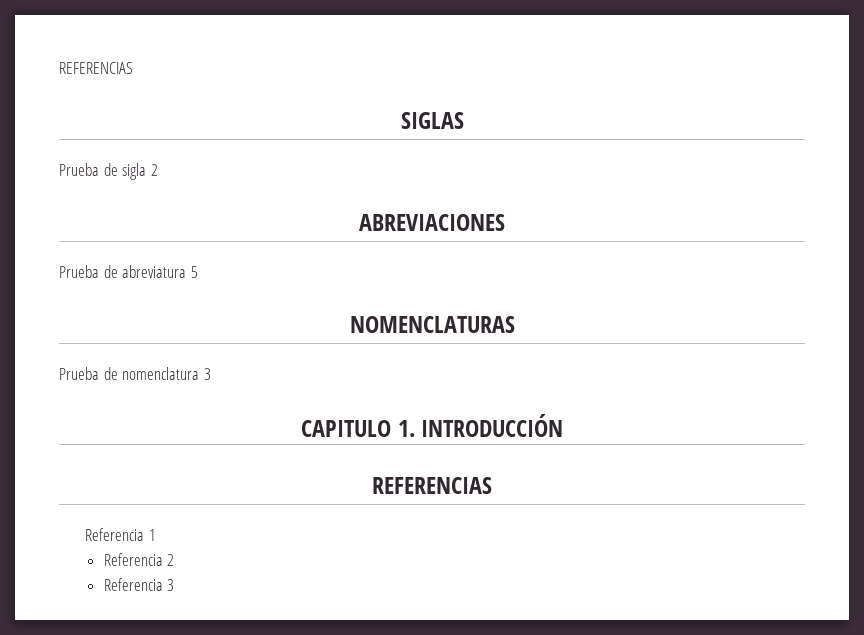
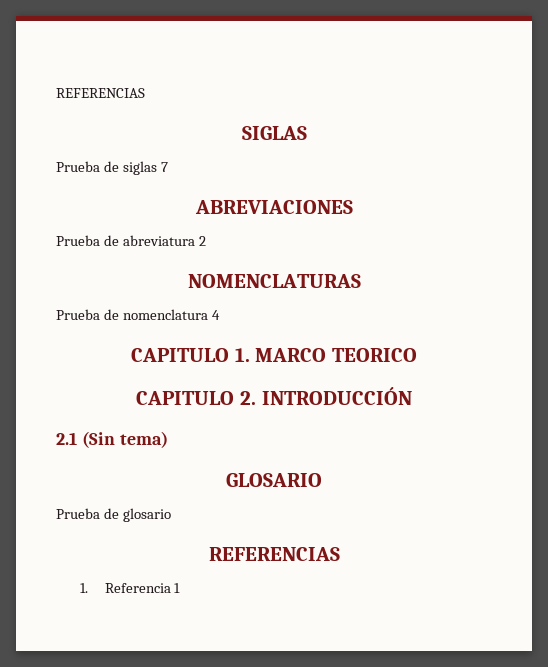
- Prueba de sigla 2
+ Prueba de siglas 7
- Prueba de abreviatura 5
+ Prueba de abreviatura 2
- Prueba de nomenclatura 3
+ Prueba de nomenclatura 4
- CAPITULO 1. INTRODUCCIÓN
+ CAPITULO 1. MARCO TEORICO
+ CAPITULO 2. INTRODUCCIÓN
+ 2.1 (Sin tema)
+ GLOSARIO
+ Prueba de glosario
  REFERENCIAS
- Referencia 1
+ 1. Referencia 1
- Referencia 2
- Referencia 3

